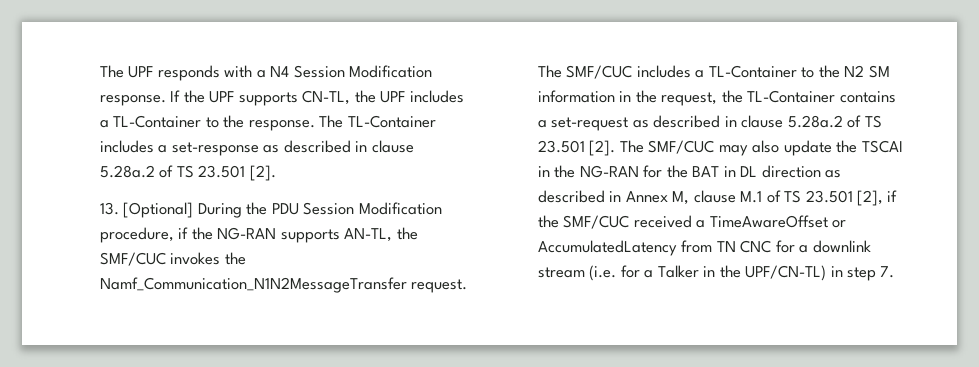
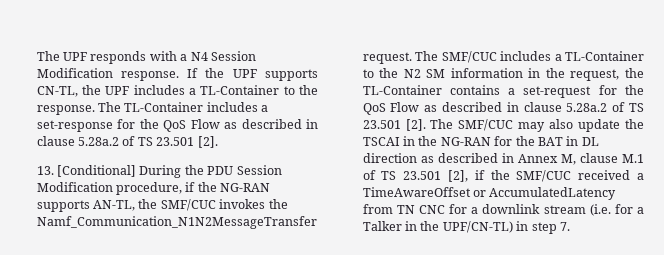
- The TL-Container includes a set-response as described in clause 5.28a.2 of TS 23.501 [2].
+ The TL-Container includes a set-response for the QoS Flow as described in clause 5.28a.2 of TS 23.501 [2].
- 13. [Optional] During the PDU Session Modification procedure, if the NG-RAN supports AN-TL, the SMF/CUC invokes the Namf_Communication_N1N2MessageTransfer request.
+ 13. [Conditional] During the PDU Session Modification procedure, if the NG-RAN supports AN-TL, the SMF/CUC invokes the Namf_Communication_N1N2MessageTransfer request.
- The SMF/CUC includes a TL-Container to the N2 SM information in the request, the TL-Container contains a set-request as described in clause 5.28a.2 of TS 23.501 [2].
+ The SMF/CUC includes a TL-Container to the N2 SM information in the request, the TL-Container contains a set-request for the QoS Flow as described in clause 5.28a.2 of TS 23.501 [2].

